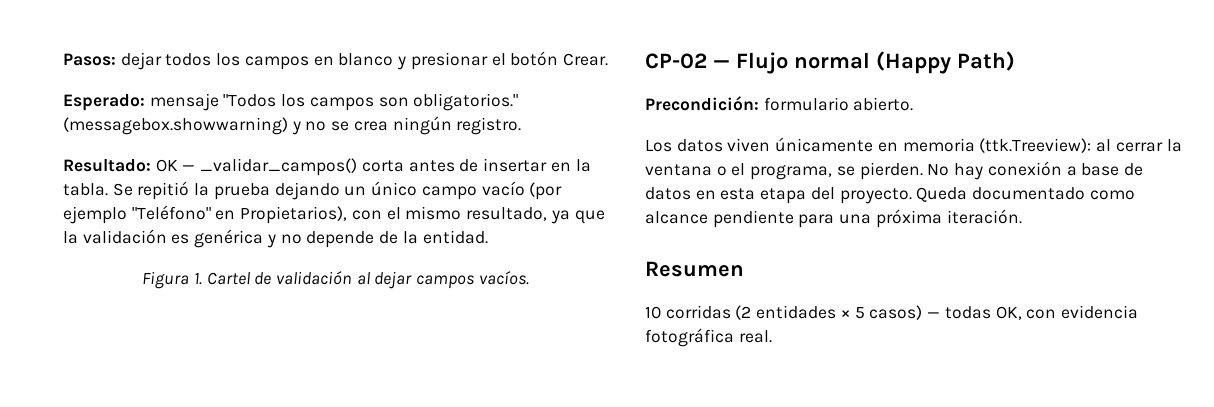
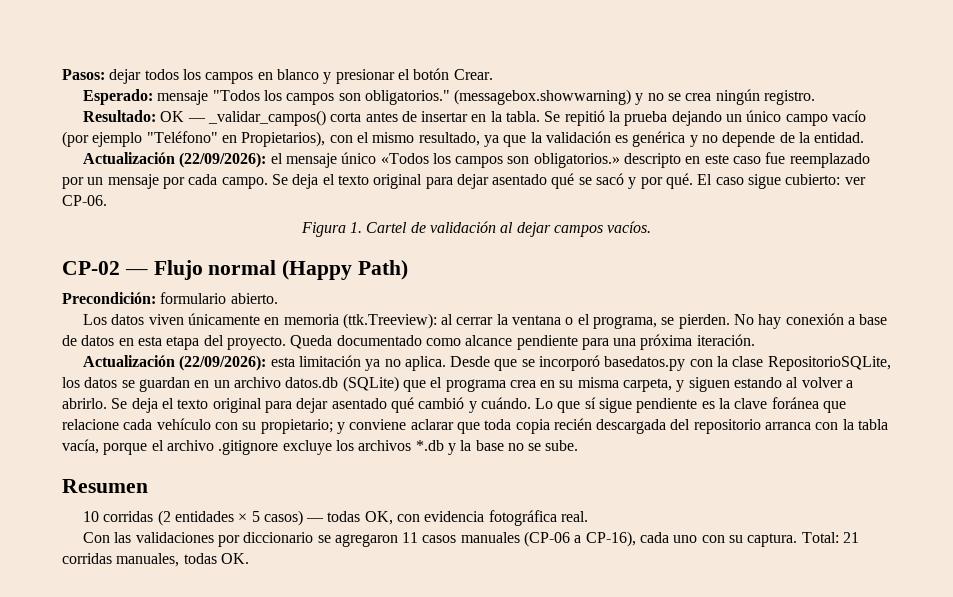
+ Actualización (22/09/2026): el mensaje único «Todos los campos son obligatorios.» descripto en este caso fue reemplazado por un mensaje por cada campo. Se deja el texto original para dejar asentado qué se sacó y por qué. El caso sigue cubierto: ver CP-06.
+ Actualización (22/09/2026): esta limitación ya no aplica. Desde que se incorporó basedatos.py con la clase RepositorioSQLite, los datos se guardan en un archivo datos.db (SQLite) que el programa crea en su misma carpeta, y siguen estando al volver a abrirlo. Se deja el texto original para dejar asentado qué cambió y cuándo. Lo que sí sigue pendiente es la clave foránea que relacione cada vehículo con su propietario; y conviene aclarar que toda copia recién descargada del repositorio arranca con la tabla vacía, porque el archivo .gitignore excluye los archivos *.db y la base no se sube.
+ Con las validaciones por diccionario se agregaron 11 casos manuales (CP-06 a CP-16), cada uno con su captura. Total: 21 corridas manuales, todas OK.

